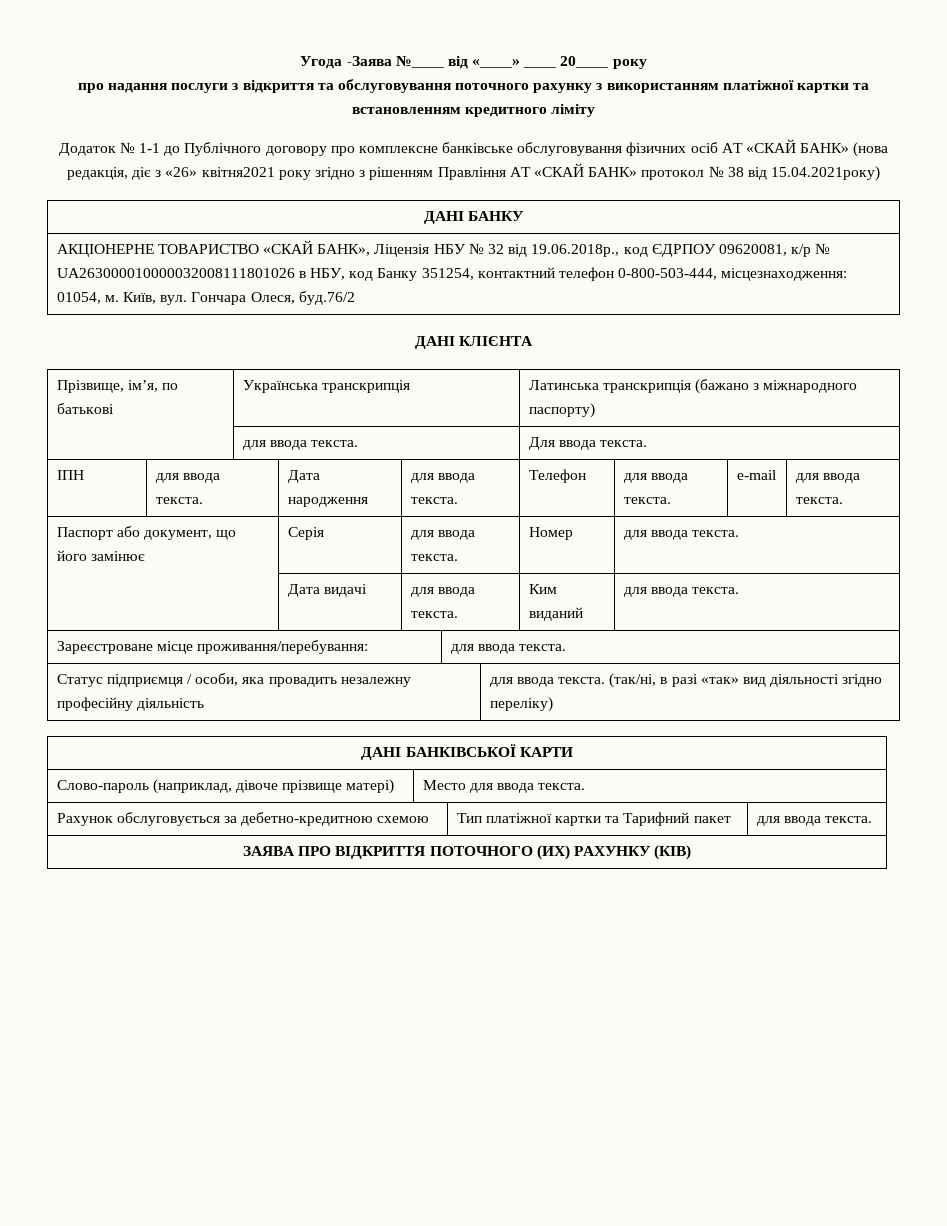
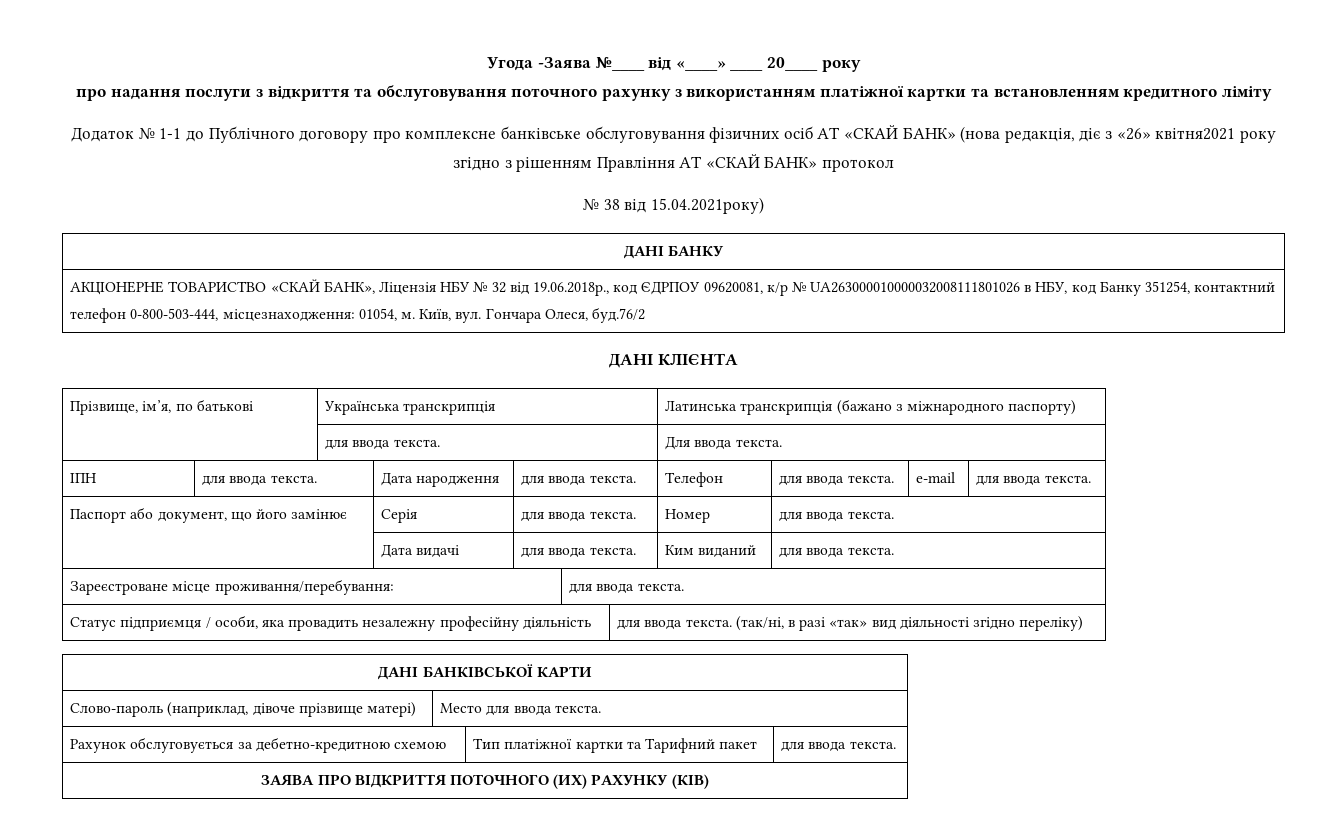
- Додаток № 1-1 до Публічного договору про комплексне банківське обслуговування фізичних осіб АТ «СКАЙ БАНК» (нова редакція, діє з «26» квітня2021 року згідно з рішенням Правління АТ «СКАЙ БАНК» протокол № 38 від 15.04.2021року)
+ Додаток № 1-1 до Публічного договору про комплексне банківське обслуговування фізичних осіб АТ «СКАЙ БАНК» (нова редакція, діє з «26» квітня2021 року згідно з рішенням Правління АТ «СКАЙ БАНК» протокол
+ № 38 від 15.04.2021року)

